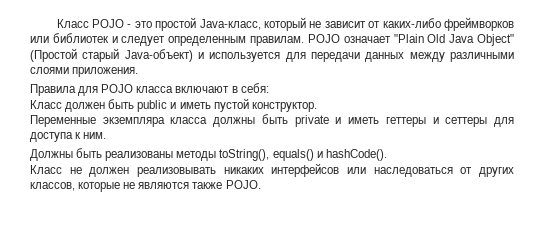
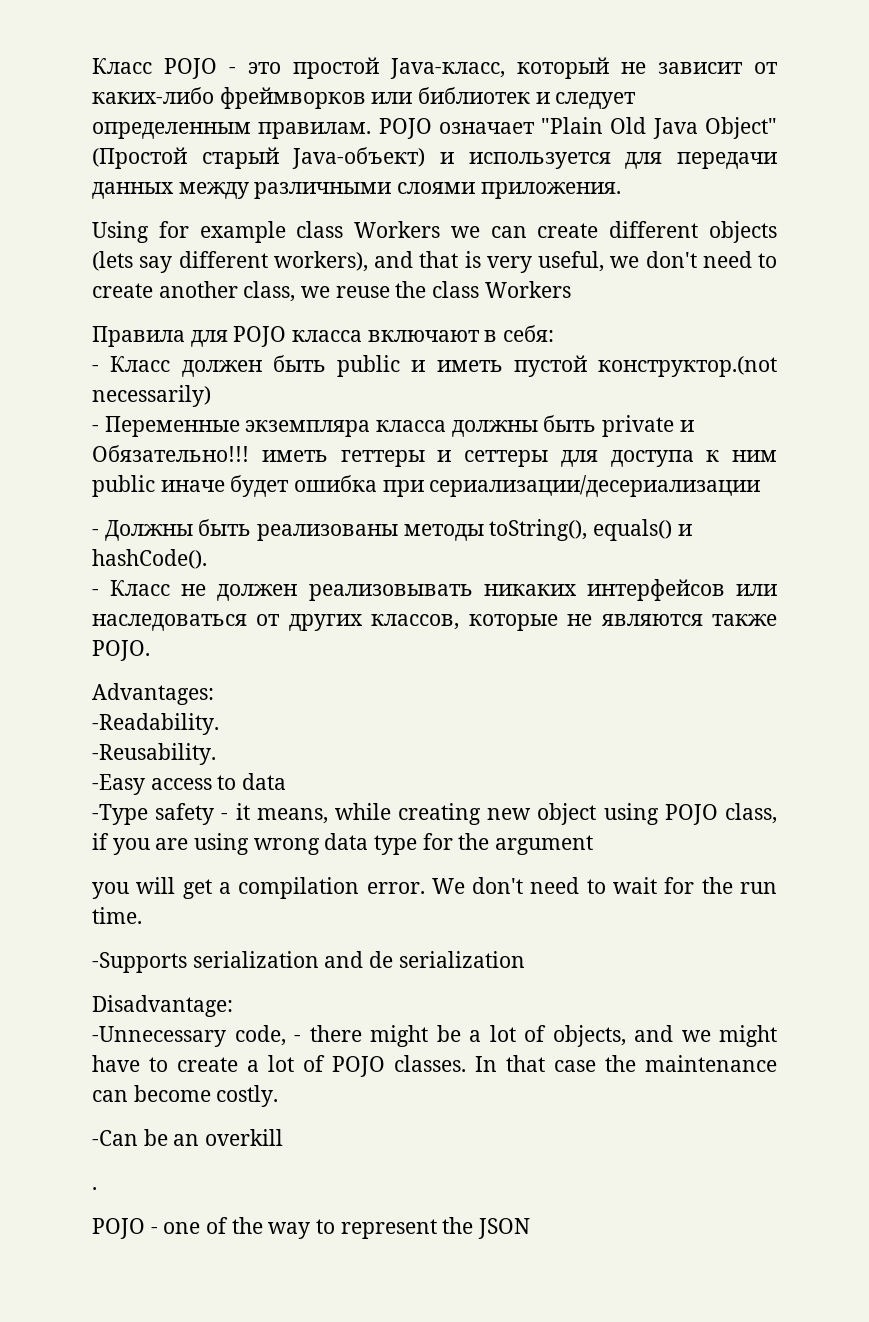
+ Using for example class Workers we can create different objects (lets say different workers), and that is very useful, we don't need to create another class, we reuse the class Workers
- Класс должен быть public и иметь пустой конструктор.
- Переменные экземпляра класса должны быть private и иметь геттеры и сеттеры для доступа к ним.
- Должны быть реализованы методы toString(), equals() и hashCode().
+ - Класс должен быть public и иметь пустой конструктор.(not necessarily)
+ - Переменные экземпляра класса должны быть private и Обязательно!!! иметь геттеры и сеттеры для доступа к ним public иначе будет ошибка при сериализации/десериализации
+ - Должны быть реализованы методы toString(), equals() и hashCode().
- Класс не должен реализовывать никаких интерфейсов или наследоваться от других классов, которые не являются также POJO.
+ - Класс не должен реализовывать никаких интерфейсов или наследоваться от других классов, которые не являются также POJO.
+ Advantages:
+ -Readability.
+ -Reusability.
+ -Easy access to data
+ -Type safety - it means, while creating new object using POJO class, if you are using wrong data type for the argument
+ you will get a compilation error. We don't need to wait for the run time.
+ -Supports serialization and de serialization
+ Disadvantage:
+ -Unnecessary code, - there might be a lot of objects, and we might have to create a lot of POJO classes. In that case the maintenance can become costly.
+ -Can be an overkill
+ .
+ POJO - one of the way to represent the JSON

